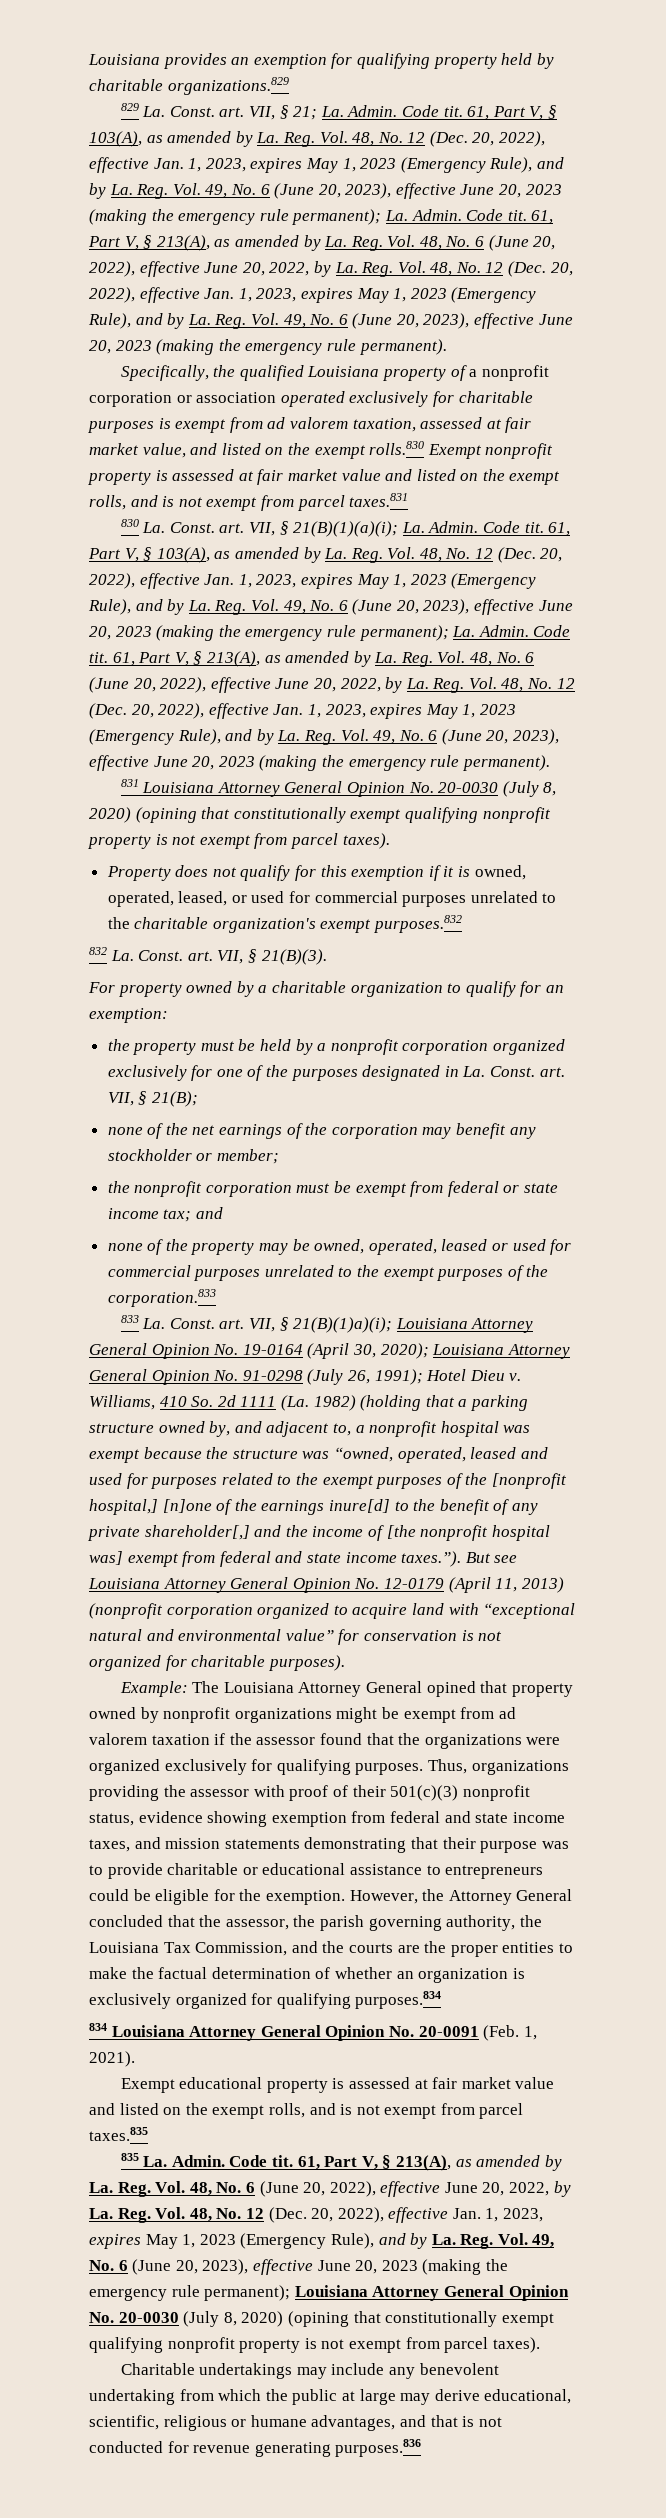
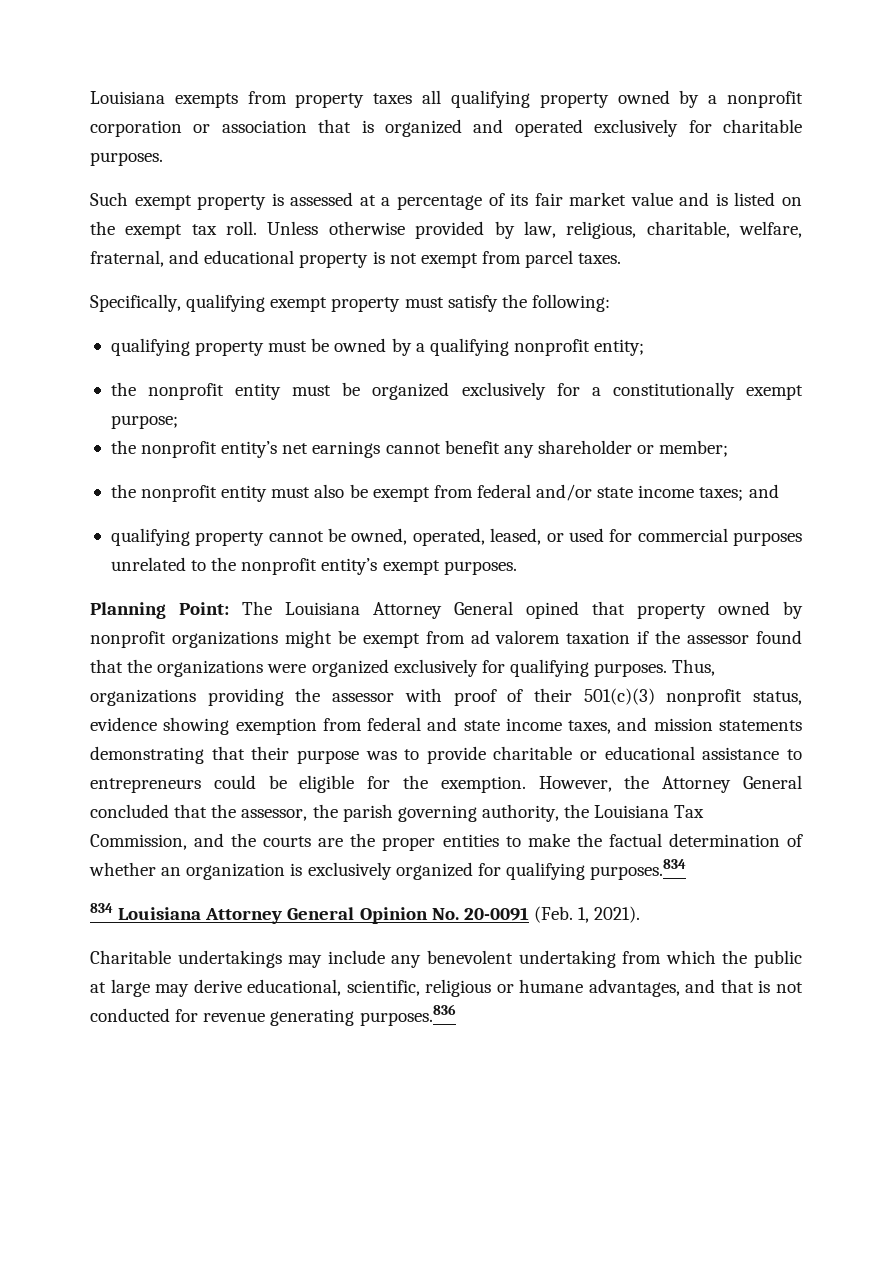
- Louisiana provides an exemption for qualifying property held by charitable organizations.829
- 829 La. Const. art. VII, § 21; La. Admin. Code tit. 61, Part V, § 103(A), as amended by La. Reg. Vol. 48, No. 12 (Dec. 20, 2022), effective Jan. 1, 2023, expires May 1, 2023 (Emergency Rule), and by La. Reg. Vol. 49, No. 6 (June 20, 2023), effective June 20, 2023 (making the emergency rule permanent); La. Admin. Code tit. 61, Part V, § 213(A), as amended by La. Reg. Vol. 48, No. 6 (June 20, 2022), effective June 20, 2022, by La. Reg. Vol. 48, No. 12 (Dec. 20, 2022), effective Jan. 1, 2023, expires May 1, 2023 (Emergency Rule), and by La. Reg. Vol. 49, No. 6 (June 20, 2023), effective June 20, 2023 (making the emergency rule permanent).
- Specifically, the qualified Louisiana property of a nonprofit corporation or association operated exclusively for charitable purposes is exempt from ad valorem taxation, assessed at fair market value, and listed on the exempt rolls.830 Exempt nonprofit property is assessed at fair market value and listed on the exempt rolls, and is not exempt from parcel taxes.831
- 830 La. Const. art. VII, § 21(B)(1)(a)(i); La. Admin. Code tit. 61, Part V, § 103(A), as amended by La. Reg. Vol. 48, No. 12 (Dec. 20, 2022), effective Jan. 1, 2023, expires May 1, 2023 (Emergency Rule), and by La. Reg. Vol. 49, No. 6 (June 20, 2023), effective June 20, 2023 (making the emergency rule permanent); La. Admin. Code tit. 61, Part V, § 213(A), as amended by La. Reg. Vol. 48, No. 6 (June 20, 2022), effective June 20, 2022, by La. Reg. Vol. 48, No. 12 (Dec. 20, 2022), effective Jan. 1, 2023, expires May 1, 2023 (Emergency Rule), and by La. Reg. Vol. 49, No. 6 (June 20, 2023), effective June 20, 2023 (making the emergency rule permanent).
- 831 Louisiana Attorney General Opinion No. 20-0030 (July 8, 2020) (opining that constitutionally exempt qualifying nonprofit property is not exempt from parcel taxes).
- Property does not qualify for this exemption if it is owned, operated, leased, or used for commercial purposes unrelated to the charitable organization's exempt purposes.832
- 832 La. Const. art. VII, § 21(B)(3).
- For property owned by a charitable organization to qualify for an exemption:
- the property must be held by a nonprofit corporation organized exclusively for one of the purposes designated in La. Const. art. VII, § 21(B);
- none of the net earnings of the corporation may benefit any stockholder or member;
- the nonprofit corporation must be exempt from federal or state income tax; and
- none of the property may be owned, operated, leased or used for commercial purposes unrelated to the exempt purposes of the corporation.833
- 833 La. Const. art. VII, § 21(B)(1)a)(i); Louisiana Attorney General Opinion No. 19-0164 (April 30, 2020); Louisiana Attorney General Opinion No. 91-0298 (July 26, 1991); Hotel Dieu v. Williams, 410 So. 2d 1111 (La. 1982) (holding that a parking structure owned by, and adjacent to, a nonprofit hospital was exempt because the structure was “owned, operated, leased and used for purposes related to the exempt purposes of the [nonprofit hospital,] [n]one of the earnings inure[d] to the benefit of any private shareholder[,] and the income of [the nonprofit hospital was] exempt from federal and state income taxes.”). But see Louisiana Attorney General Opinion No. 12-0179 (April 11, 2013) (nonprofit corporation organized to acquire land with “exceptional natural and environmental value” for conservation is not organized for charitable purposes).
- Example: The Louisiana Attorney General opined that property owned by nonprofit organizations might be exempt from ad valorem taxation if the assessor found that the organizations were organized exclusively for qualifying purposes.
+ Louisiana exempts from property taxes all qualifying property owned by a nonprofit corporation or association that is organized and operated exclusively for charitable purposes.
+ Such exempt property is assessed at a percentage of its fair market value and is listed on the exempt tax roll. Unless otherwise provided by law, religious, charitable, welfare, fraternal, and educational property is not exempt from parcel taxes.
+ Specifically, qualifying exempt property must satisfy the following:
+ qualifying property must be owned by a qualifying nonprofit entity;
+ the nonprofit entity must be organized exclusively for a constitutionally exempt purpose;
+ the nonprofit entity’s net earnings cannot benefit any shareholder or member;
+ the nonprofit entity must also be exempt from federal and/or state income taxes; and
+ qualifying property cannot be owned, operated, leased, or used for commercial purposes unrelated to the nonprofit entity’s exempt purposes.
+ Planning Point: The Louisiana Attorney General opined that property owned by nonprofit organizations might be exempt from ad valorem taxation if the assessor found that the organizations were organized exclusively for qualifying purposes.
- Exempt educational property is assessed at fair market value and listed on the exempt rolls, and is not exempt from parcel taxes.835
- 835 La. Admin. Code tit. 61, Part V, § 213(A), as amended by La. Reg. Vol. 48, No. 6 (June 20, 2022), effective June 20, 2022, by La. Reg. Vol. 48, No. 12 (Dec. 20, 2022), effective Jan. 1, 2023, expires May 1, 2023 (Emergency Rule), and by La. Reg. Vol. 49, No. 6 (June 20, 2023), effective June 20, 2023 (making the emergency rule permanent); Louisiana Attorney General Opinion No. 20-0030 (July 8, 2020) (opining that constitutionally exempt qualifying nonprofit property is not exempt from parcel taxes).

